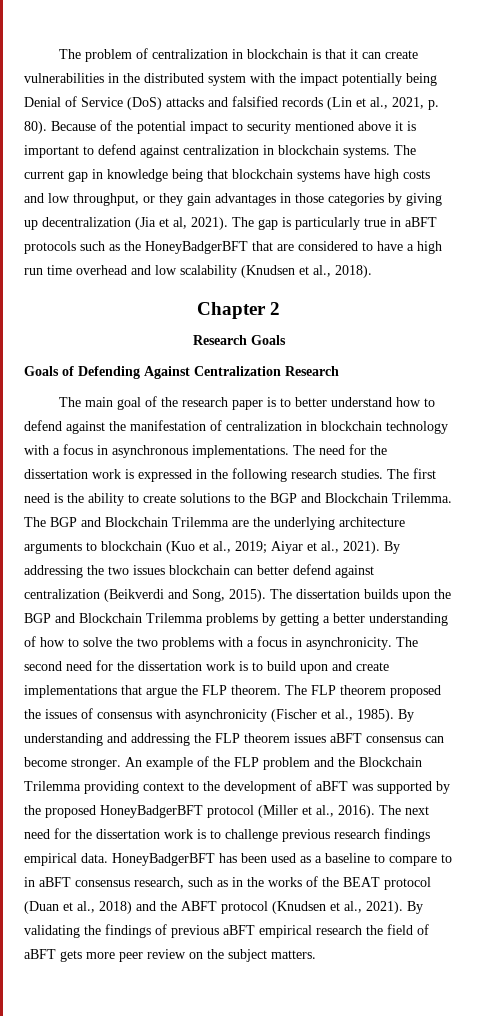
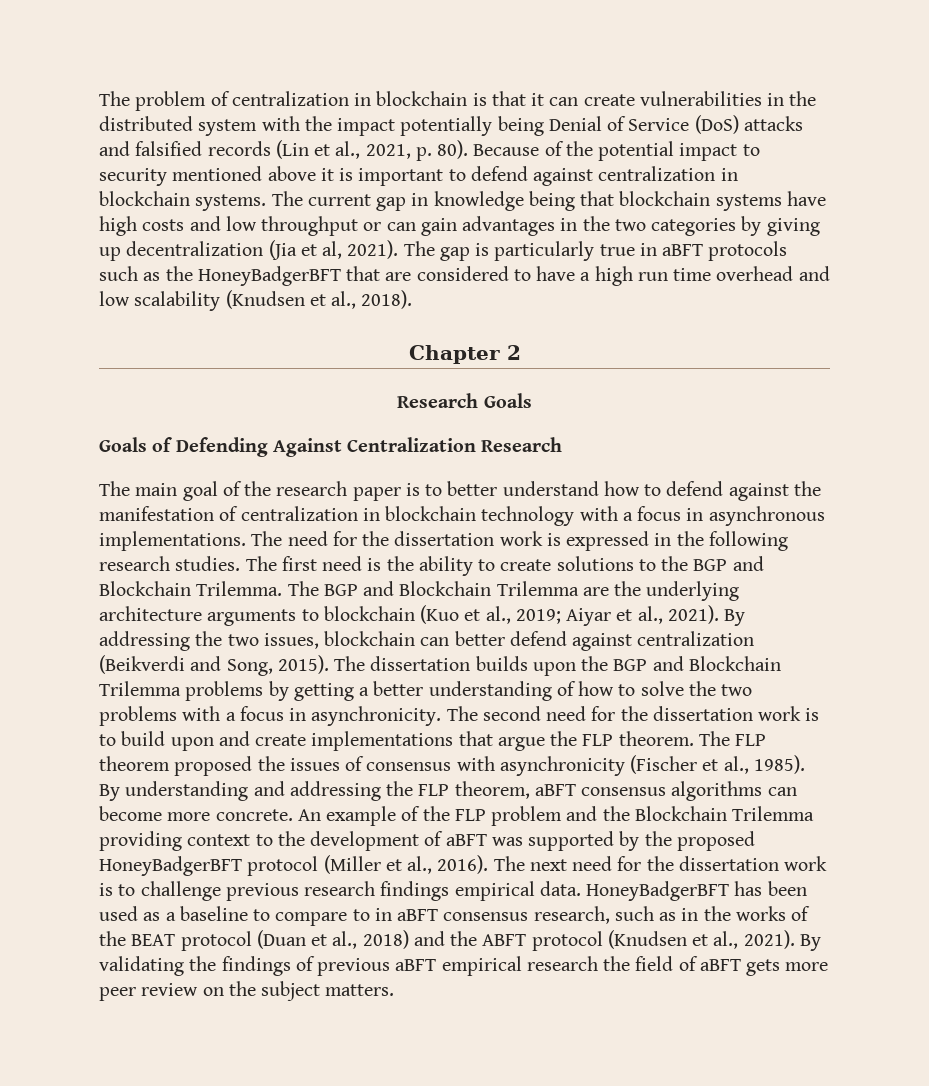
- The current gap in knowledge being that blockchain systems have high costs and low throughput, or they gain advantages in those categories by giving up decentralization (Jia et al, 2021).
+ The current gap in knowledge being that blockchain systems have high costs and low throughput or can gain advantages in the two categories by giving up decentralization (Jia et al, 2021).
- By addressing the two issues blockchain can better defend against centralization (Beikverdi and Song, 2015).
+ By addressing the two issues, blockchain can better defend against centralization (Beikverdi and Song, 2015).
- By understanding and addressing the FLP theorem issues aBFT consensus can become stronger.
+ By understanding and addressing the FLP theorem, aBFT consensus algorithms can become more concrete.

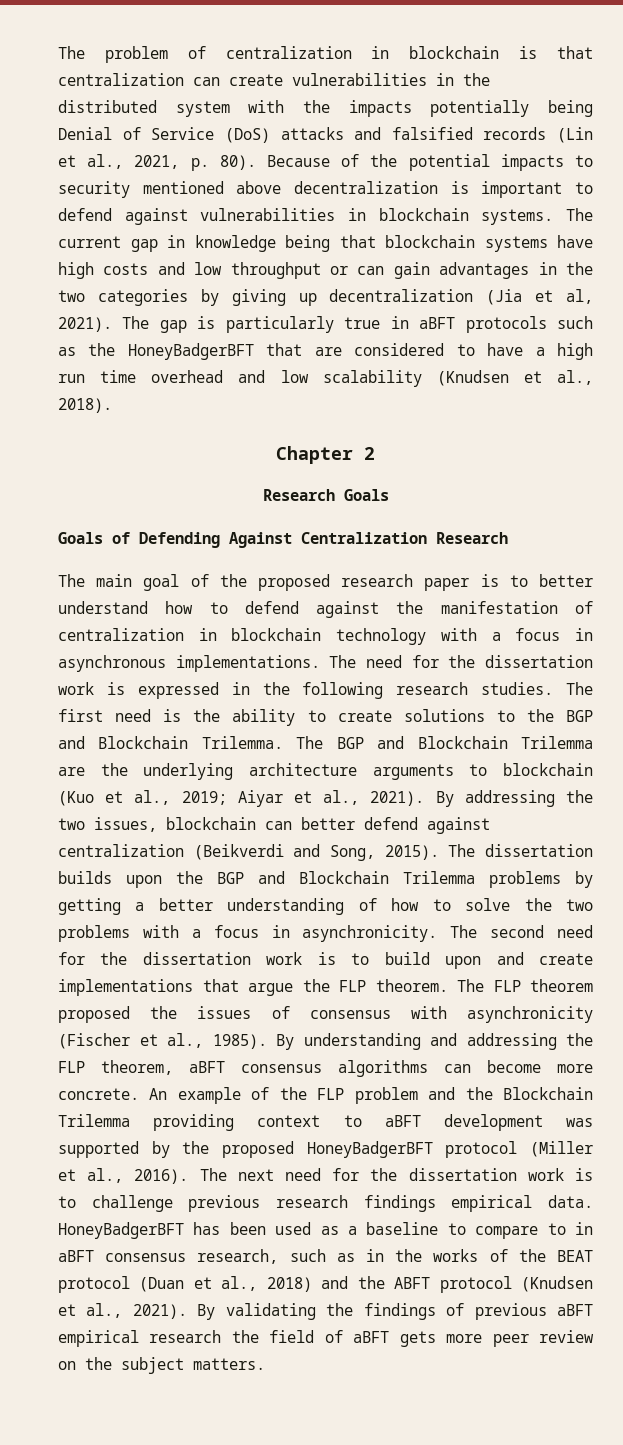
- The problem of centralization in blockchain is that it can create vulnerabilities in the distributed system with the impact potentially being Denial of Service (DoS) attacks and falsified records (Lin et al., 2021, p. 80).
+ The problem of centralization in blockchain is that centralization can create vulnerabilities in the distributed system with the impacts potentially being Denial of Service (DoS) attacks and falsified records (Lin et al., 2021, p. 80).
- Because of the potential impact to security mentioned above it is important to defend against centralization in blockchain systems.
+ Because of the potential impacts to security mentioned above decentralization is important to defend against vulnerabilities in blockchain systems.
- The main goal of the research paper is to better understand how to defend against the manifestation of centralization in blockchain technology with a focus in asynchronous implementations.
+ The main goal of the proposed research paper is to better understand how to defend against the manifestation of centralization in blockchain technology with a focus in asynchronous implementations.
- An example of the FLP problem and the Blockchain Trilemma providing context to the development of aBFT was supported by the proposed HoneyBadgerBFT protocol (Miller et al., 2016).
+ An example of the FLP problem and the Blockchain Trilemma providing context to aBFT development was supported by the proposed HoneyBadgerBFT protocol (Miller et al., 2016).

